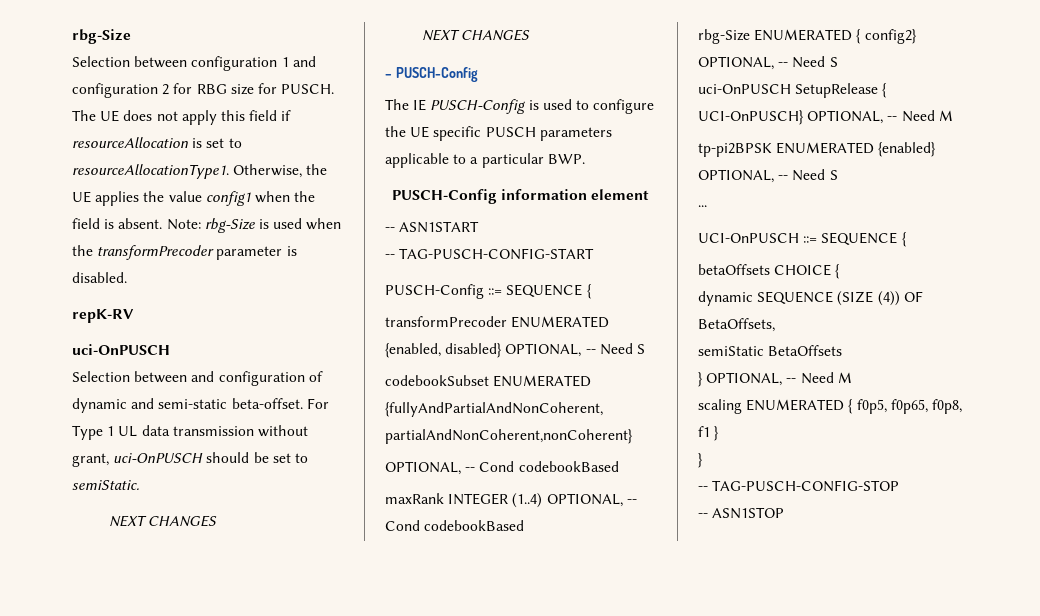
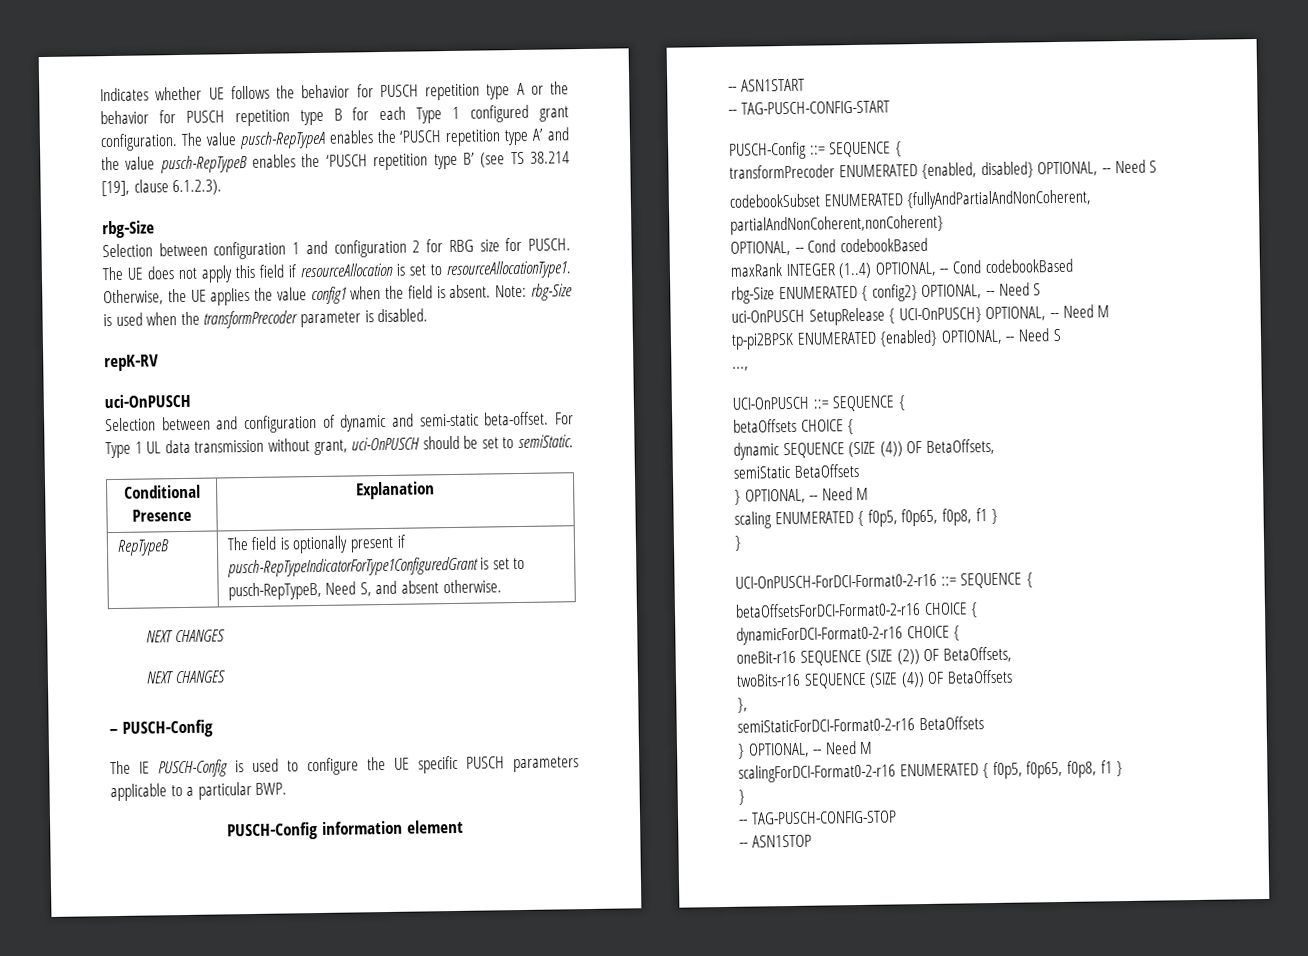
+ Indicates whether UE follows the behavior for PUSCH repetition type A or the behavior for PUSCH repetition type B for each Type 1 configured grant configuration. The value pusch-RepTypeA enables the ‘PUSCH repetition type A’ and the value pusch-RepTypeB enables the ‘PUSCH repetition type B’ (see TS 38.214 [19], clause 6.1.2.3).
+ Conditional Presence | Explanation
+ RepTypeB | The field is optionally present if pusch-RepTypeIndicatorForType1ConfiguredGrant is set to pusch-RepTypeB, Need S, and absent otherwise.
- ...
+ ...,
+ UCI-OnPUSCH-ForDCI-Format0-2-r16 ::= SEQUENCE {
+ betaOffsetsForDCI-Format0-2-r16 CHOICE {
+ dynamicForDCI-Format0-2-r16 CHOICE {
+ oneBit-r16 SEQUENCE (SIZE (2)) OF BetaOffsets,
+ twoBits-r16 SEQUENCE (SIZE (4)) OF BetaOffsets
+ },
+ semiStaticForDCI-Format0-2-r16 BetaOffsets
+ } OPTIONAL, -- Need M
+ scalingForDCI-Format0-2-r16 ENUMERATED { f0p5, f0p65, f0p8, f1 }
+ }

